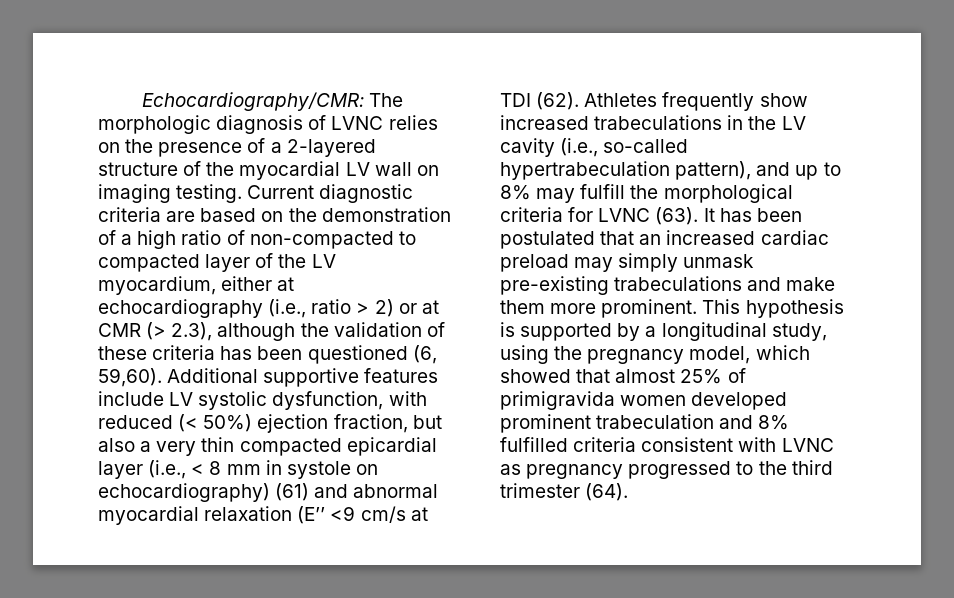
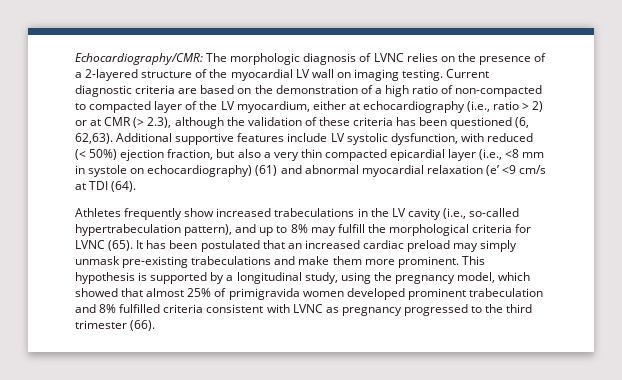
- Current diagnostic criteria are based on the demonstration of a high ratio of non-compacted to compacted layer of the LV myocardium, either at echocardiography (i.e., ratio > 2) or at CMR (> 2.3), although the validation of these criteria has been questioned (6, 59,60).
+ Current diagnostic criteria are based on the demonstration of a high ratio of non-compacted to compacted layer of the LV myocardium, either at echocardiography (i.e., ratio > 2) or at CMR (> 2.3), although the validation of these criteria has been questioned (6, 62,63).
- Additional supportive features include LV systolic dysfunction, with reduced (< 50%) ejection fraction, but also a very thin compacted epicardial layer (i.e., < 8 mm in systole on echocardiography) (61) and abnormal myocardial relaxation (E’’ <9 cm/s at TDI (62). Athletes frequently show increased trabeculations in the LV cavity (i.e., so-called hypertrabeculation pattern), and up to 8% may fulfill the morphological criteria for LVNC (63).
+ Additional supportive features include LV systolic dysfunction, with reduced (< 50%) ejection fraction, but also a very thin compacted epicardial layer (i.e., <8 mm in systole on echocardiography) (61) and abnormal myocardial relaxation (e’ <9 cm/s at TDI (64).
+ Athletes frequently show increased trabeculations in the LV cavity (i.e., so-called hypertrabeculation pattern), and up to 8% may fulfill the morphological criteria for LVNC (65).
- This hypothesis is supported by a longitudinal study, using the pregnancy model, which showed that almost 25% of primigravida women developed prominent trabeculation and 8% fulfilled criteria consistent with LVNC as pregnancy progressed to the third trimester (64).
+ This hypothesis is supported by a longitudinal study, using the pregnancy model, which showed that almost 25% of primigravida women developed prominent trabeculation and 8% fulfilled criteria consistent with LVNC as pregnancy progressed to the third trimester (66).

